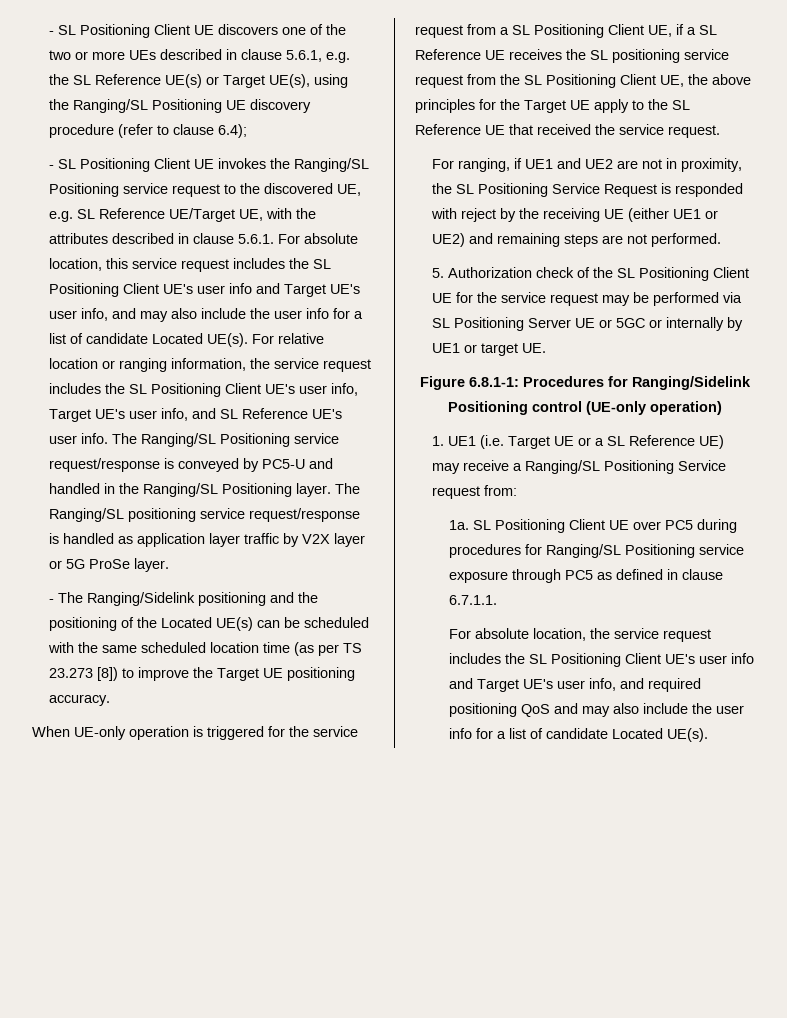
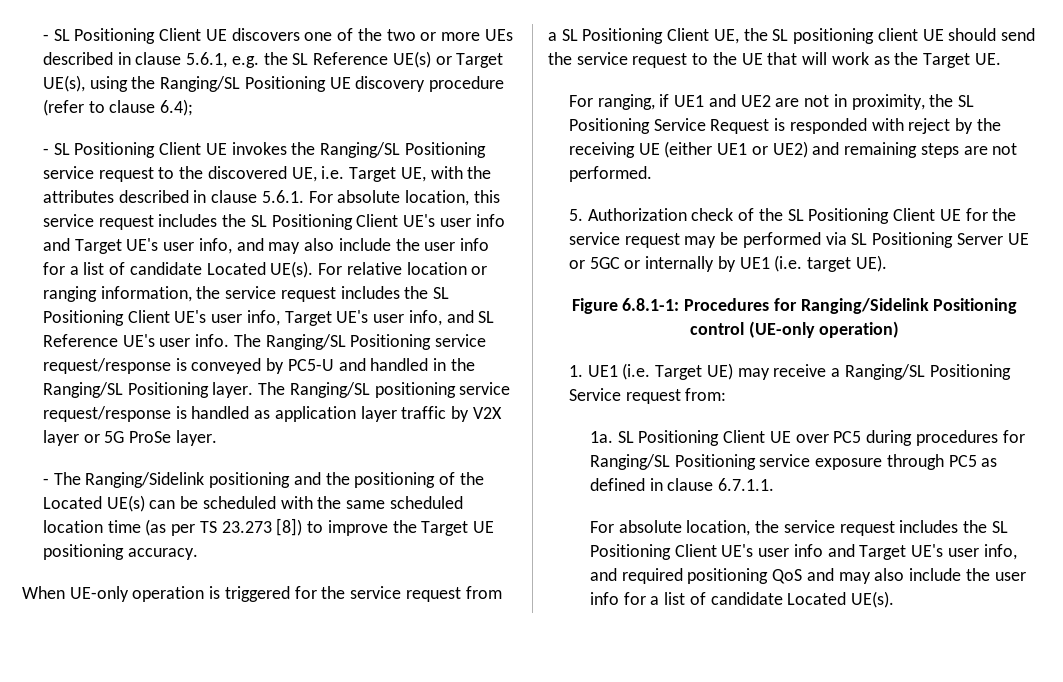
- - SL Positioning Client UE invokes the Ranging/SL Positioning service request to the discovered UE, e.g. SL Reference UE/Target UE, with the attributes described in clause 5.6.1. For absolute location, this service request includes the SL Positioning Client UE's user info and Target UE's user info, and may also include the user info for a list of candidate Located UE(s).
+ - SL Positioning Client UE invokes the Ranging/SL Positioning service request to the discovered UE, i.e. Target UE, with the attributes described in clause 5.6.1. For absolute location, this service request includes the SL Positioning Client UE's user info and Target UE's user info, and may also include the user info for a list of candidate Located UE(s).
- When UE-only operation is triggered for the service request from a SL Positioning Client UE, if a SL Reference UE receives the SL positioning service request from the SL Positioning Client UE, the above principles for the Target UE apply to the SL Reference UE that received the service request.
+ When UE-only operation is triggered for the service request from a SL Positioning Client UE, the SL positioning client UE should send the service request to the UE that will work as the Target UE.
- 5. Authorization check of the SL Positioning Client UE for the service request may be performed via SL Positioning Server UE or 5GC or internally by UE1 or target UE.
+ 5. Authorization check of the SL Positioning Client UE for the service request may be performed via SL Positioning Server UE or 5GC or internally by UE1 (i.e. target UE).
- 1. UE1 (i.e. Target UE or a SL Reference UE) may receive a Ranging/SL Positioning Service request from:
+ 1. UE1 (i.e. Target UE) may receive a Ranging/SL Positioning Service request from:

